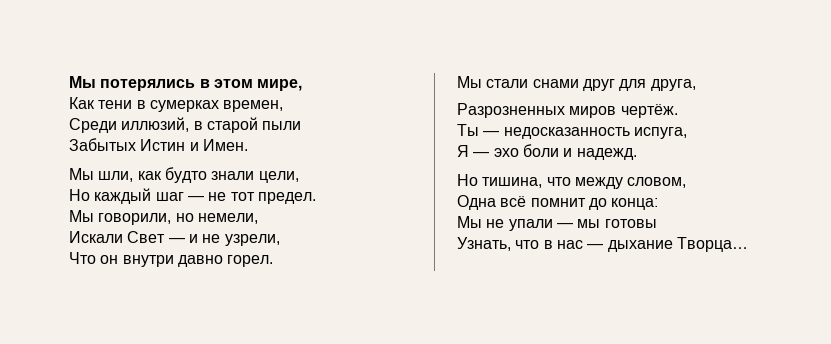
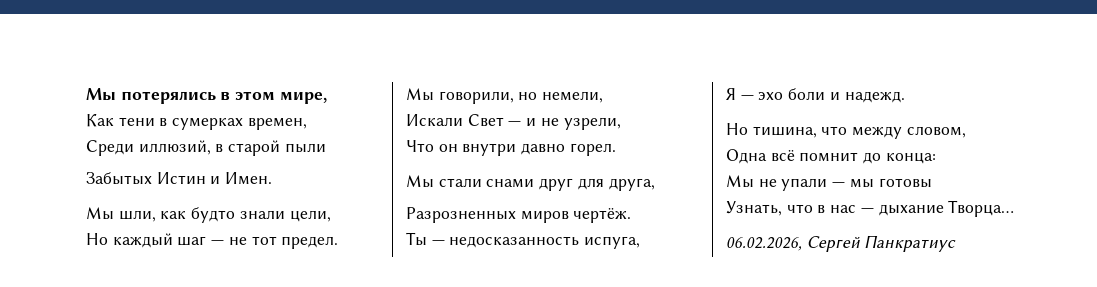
+ 06.02.2026, Сергей Панкратиус

